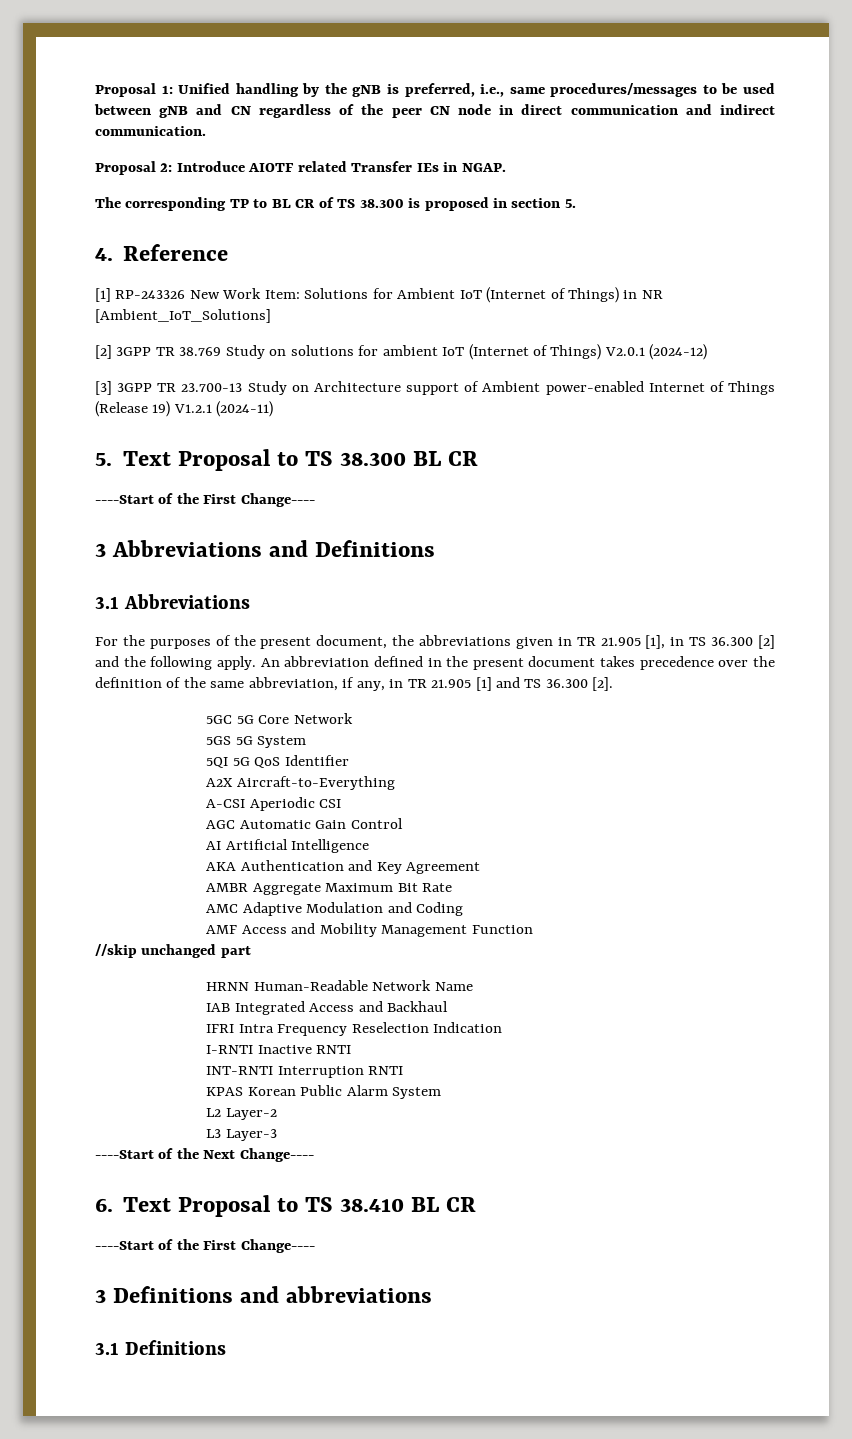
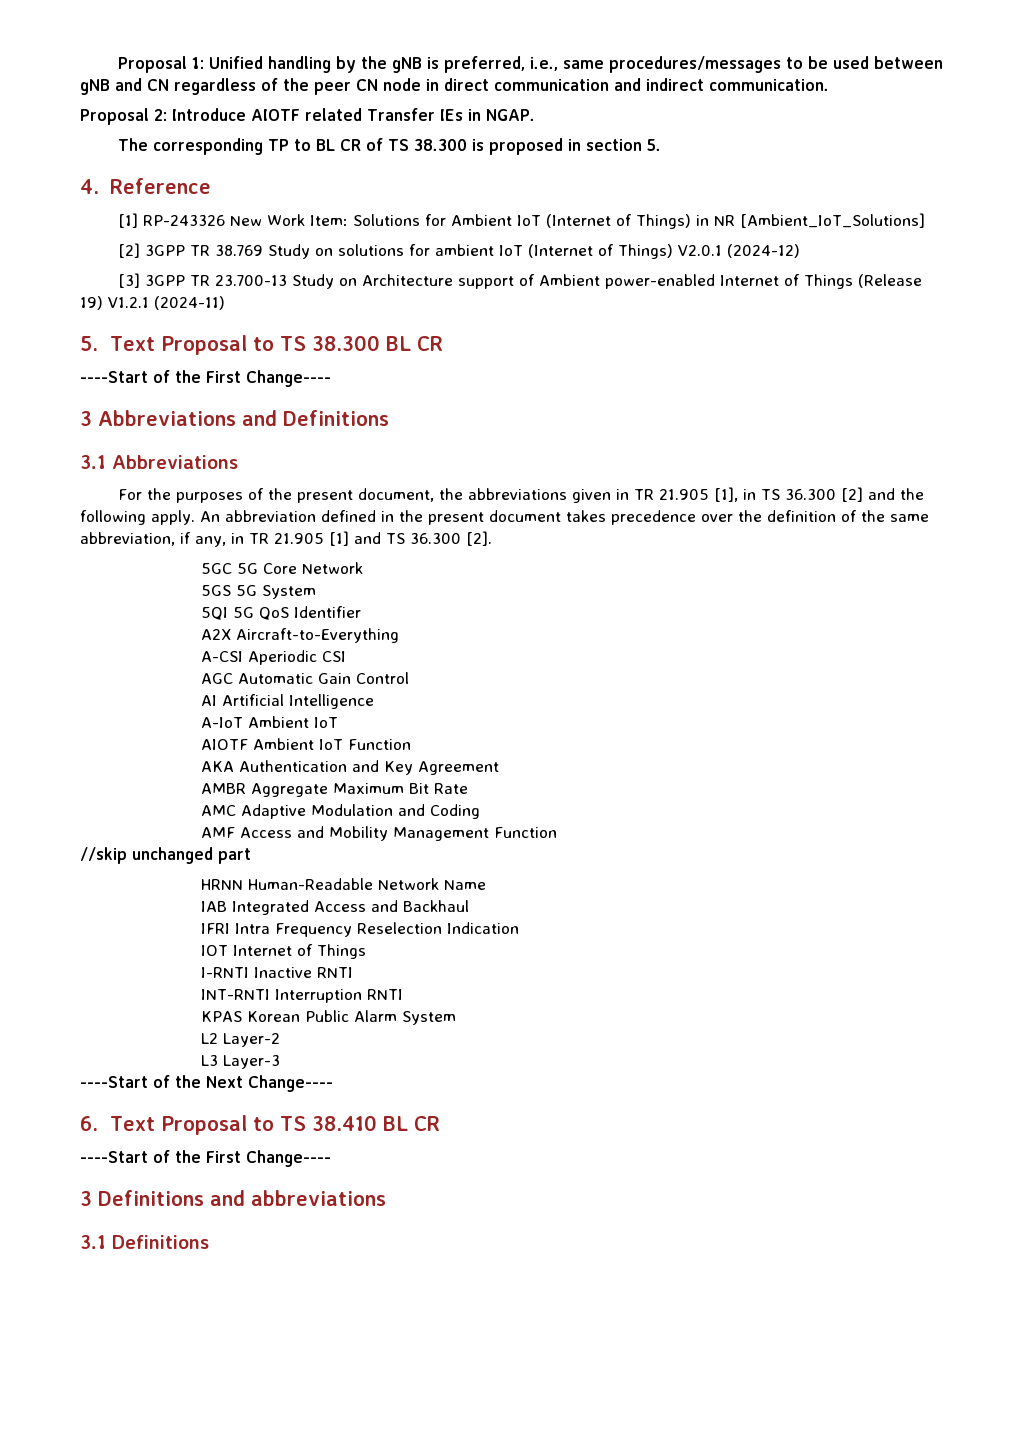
+ A-IoT Ambient IoT
+ AIOTF Ambient IoT Function
+ IOT Internet of Things

